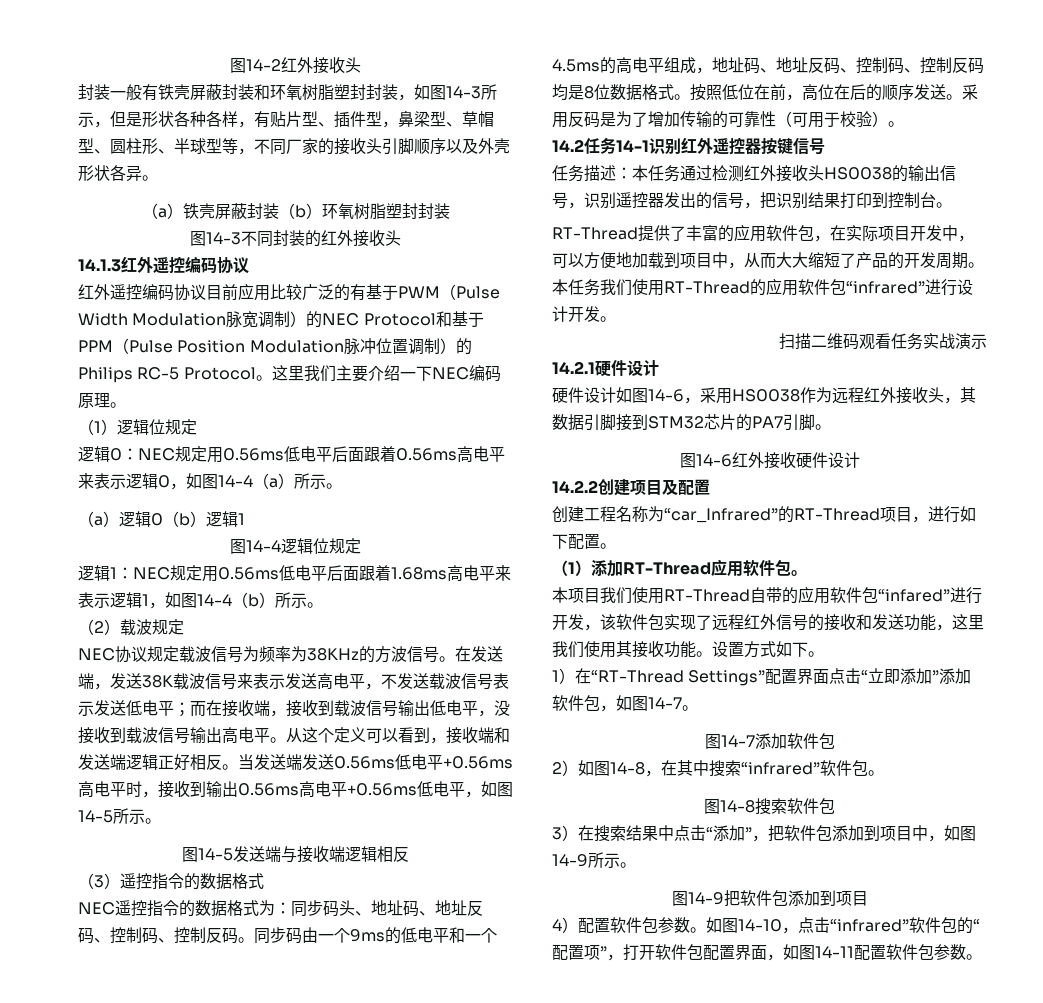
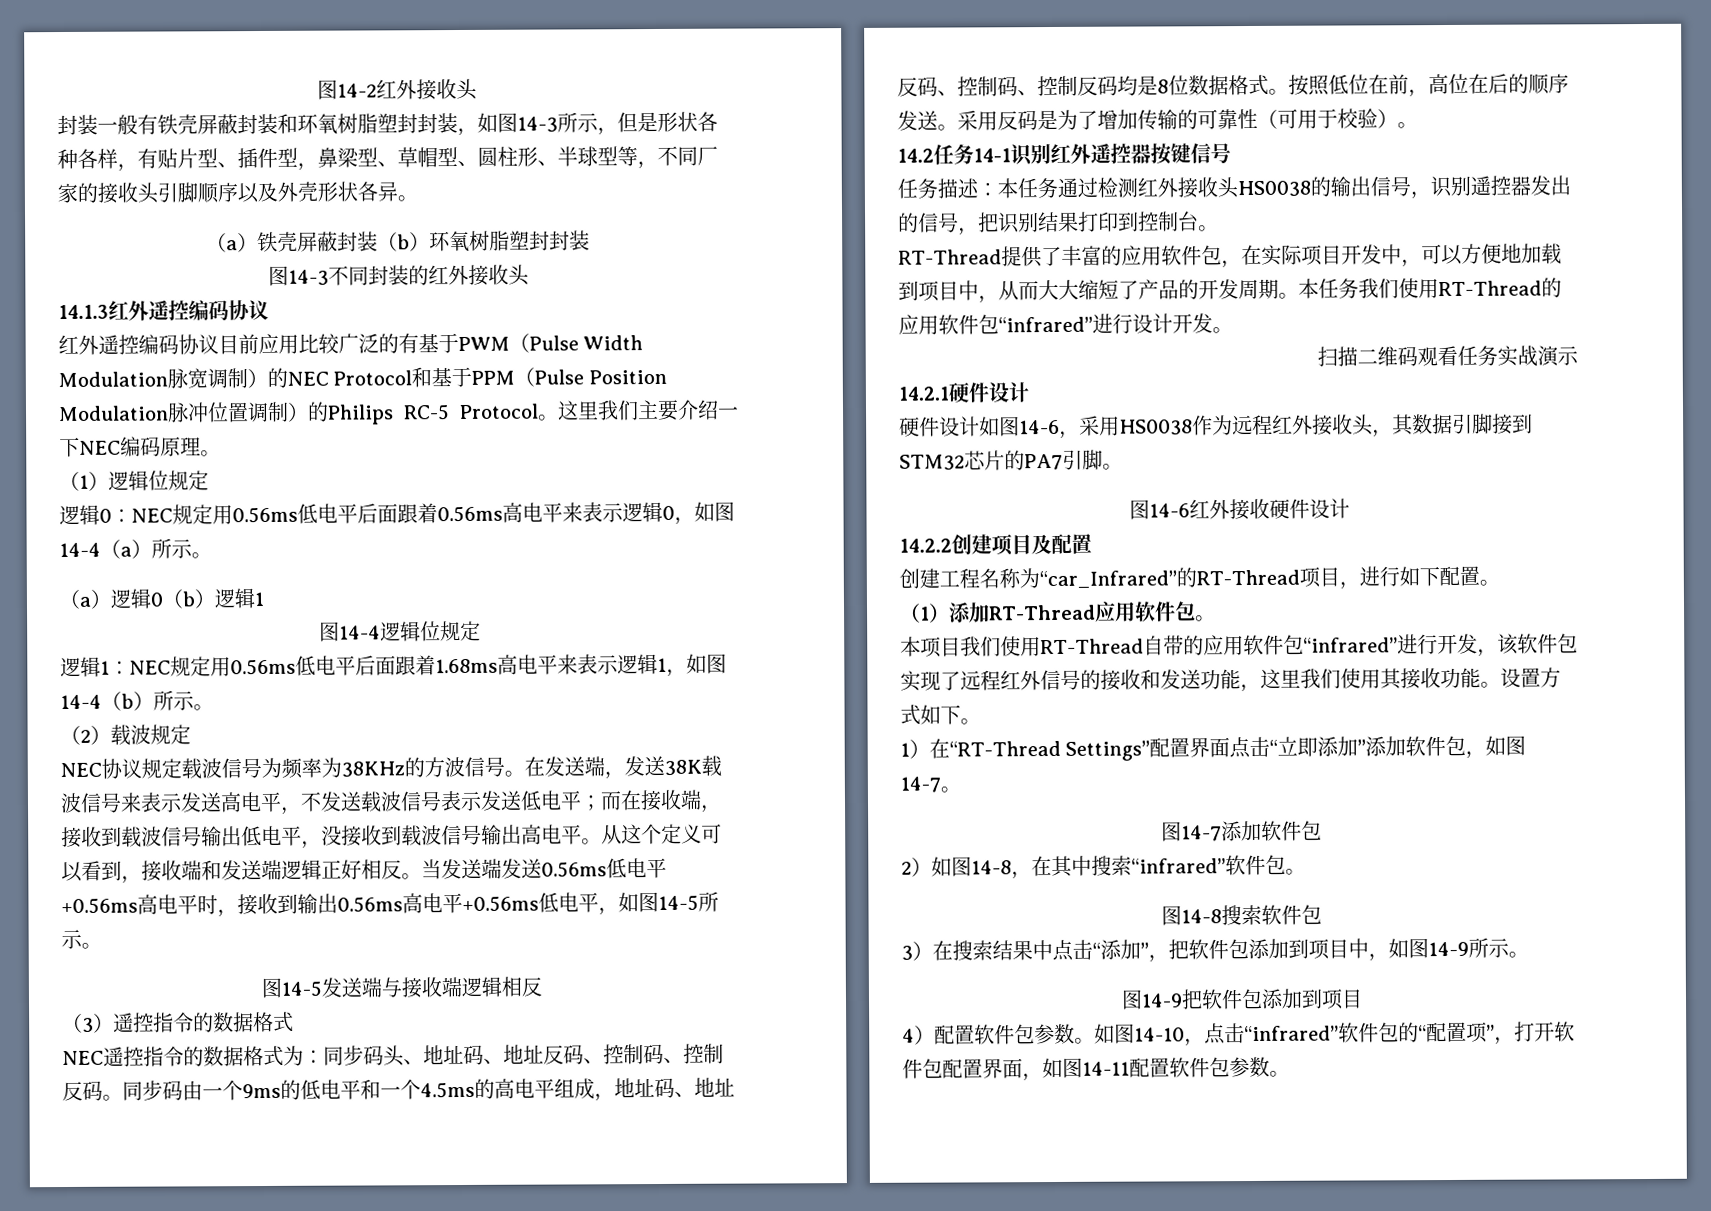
- 本项目我们使用RT-Thread自带的应用软件包“infared”进行开发，该软件包实现了远程红外信号的接收和发送功能，这里我们使用其接收功能。
+ 本项目我们使用RT-Thread自带的应用软件包“infrared”进行开发，该软件包实现了远程红外信号的接收和发送功能，这里我们使用其接收功能。

